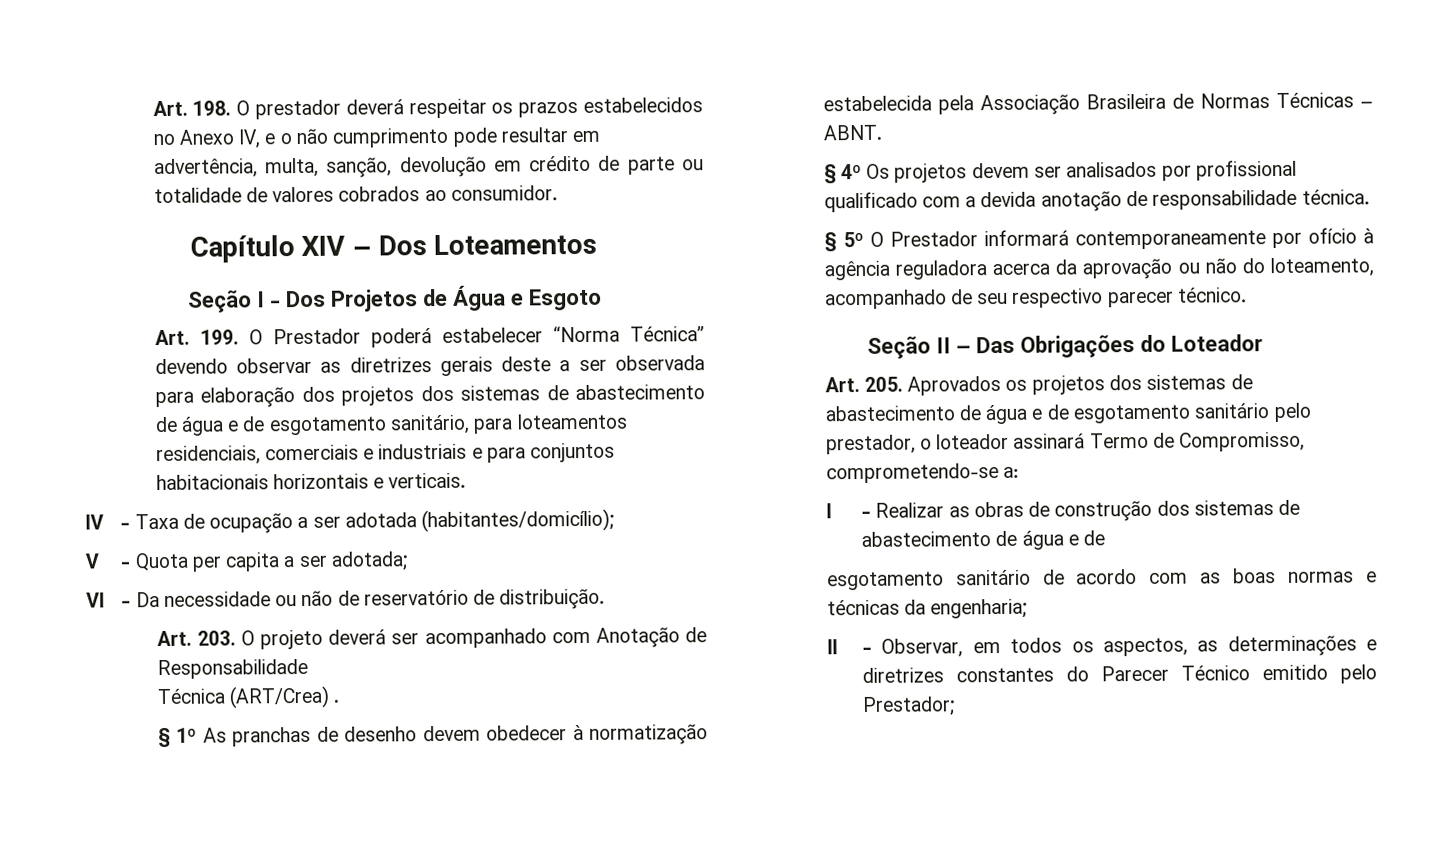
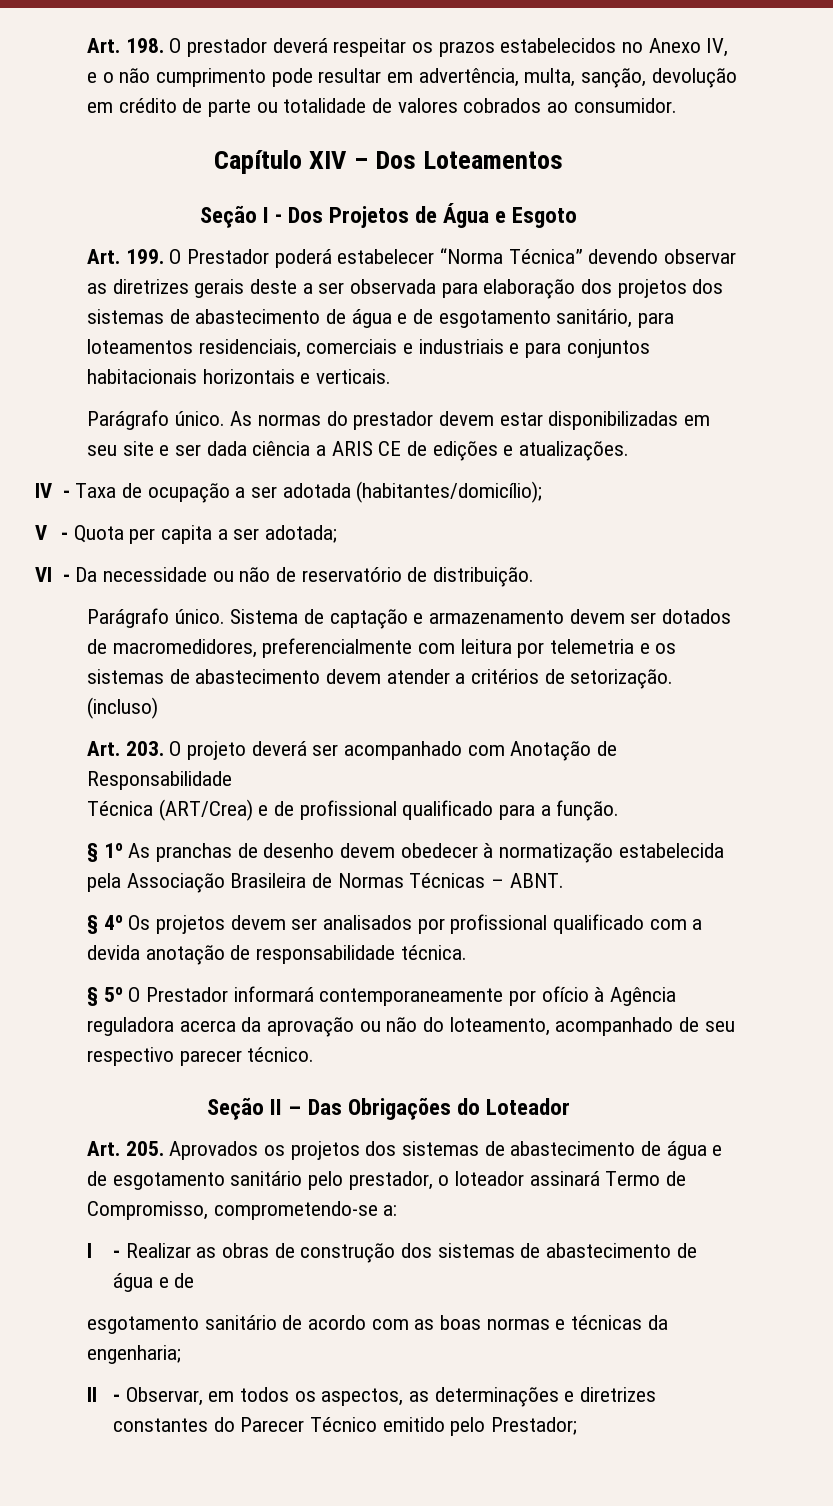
+ Parágrafo único. As normas do prestador devem estar disponibilizadas em seu site e ser dada ciência a ARIS CE de edições e atualizações.
+ Parágrafo único. Sistema de captação e armazenamento devem ser dotados de macromedidores, preferencialmente com leitura por telemetria e os sistemas de abastecimento devem atender a critérios de setorização. (incluso)
- Técnica (ART/Crea) .
+ Técnica (ART/Crea) e de profissional qualificado para a função.
- § 5º O Prestador informará contemporaneamente por ofício à agência reguladora acerca da aprovação ou não do loteamento, acompanhado de seu respectivo parecer técnico.
+ § 5º O Prestador informará contemporaneamente por ofício à Agência reguladora acerca da aprovação ou não do loteamento, acompanhado de seu respectivo parecer técnico.

